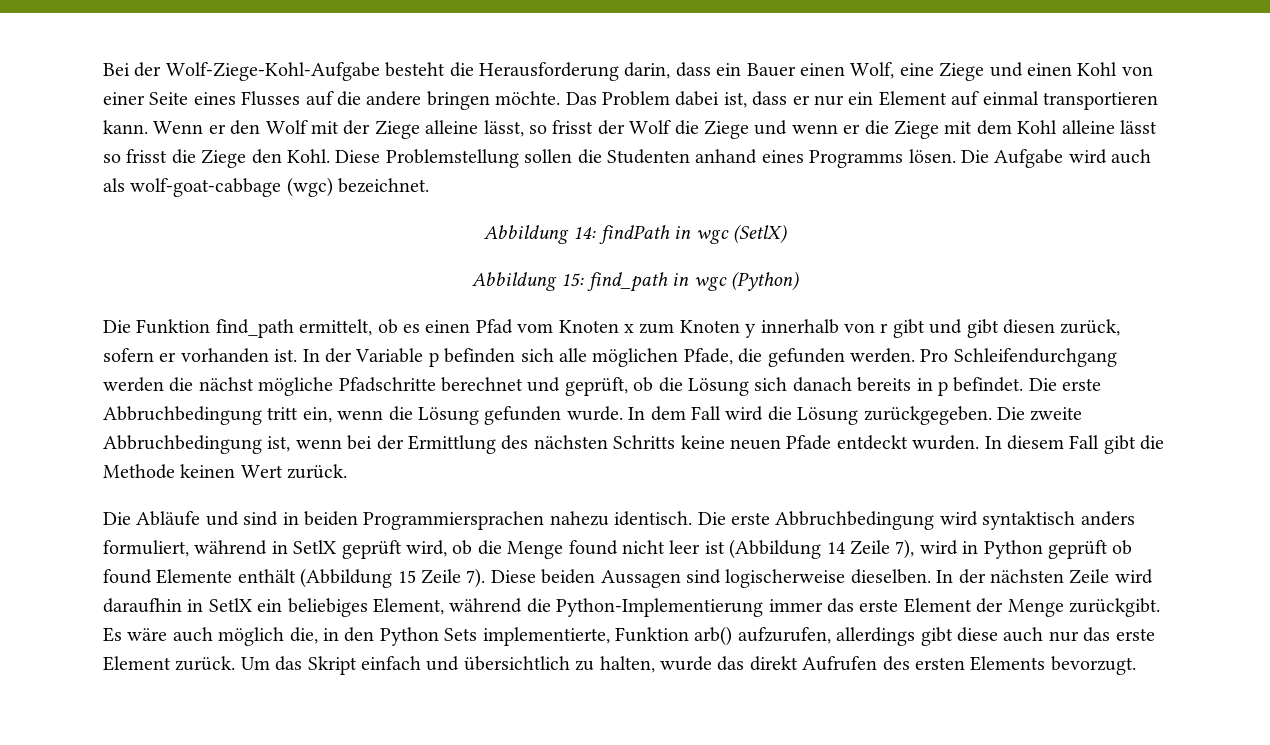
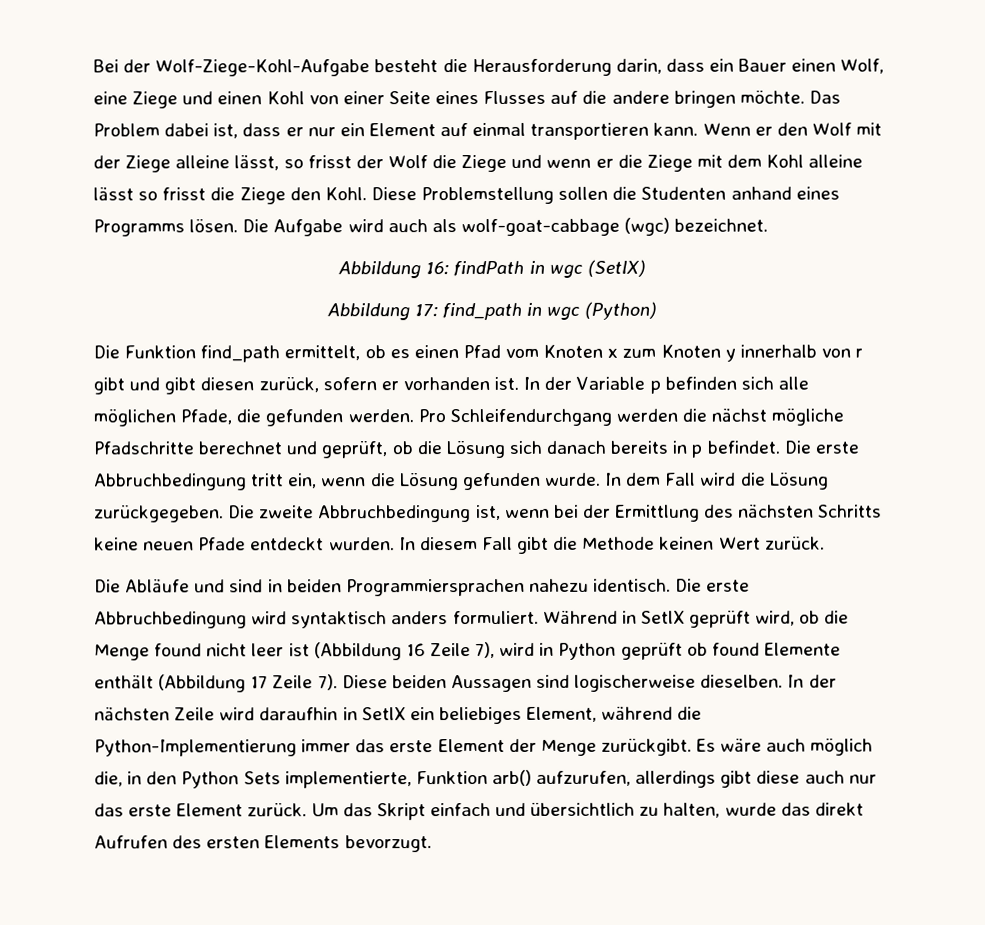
- Abbildung 14: findPath in wgc (SetlX)
+ Abbildung 16: findPath in wgc (SetlX)
- Abbildung 15: find_path in wgc (Python)
+ Abbildung 17: find_path in wgc (Python)
- Die erste Abbruchbedingung wird syntaktisch anders formuliert, während in SetlX geprüft wird, ob die Menge found nicht leer ist (Abbildung 14 Zeile 7), wird in Python geprüft ob found Elemente enthält (Abbildung 15 Zeile 7).
+ Die erste Abbruchbedingung wird syntaktisch anders formuliert. Während in SetlX geprüft wird, ob die Menge found nicht leer ist (Abbildung 16 Zeile 7), wird in Python geprüft ob found Elemente enthält (Abbildung 17 Zeile 7).

